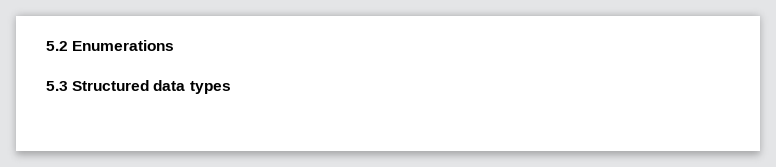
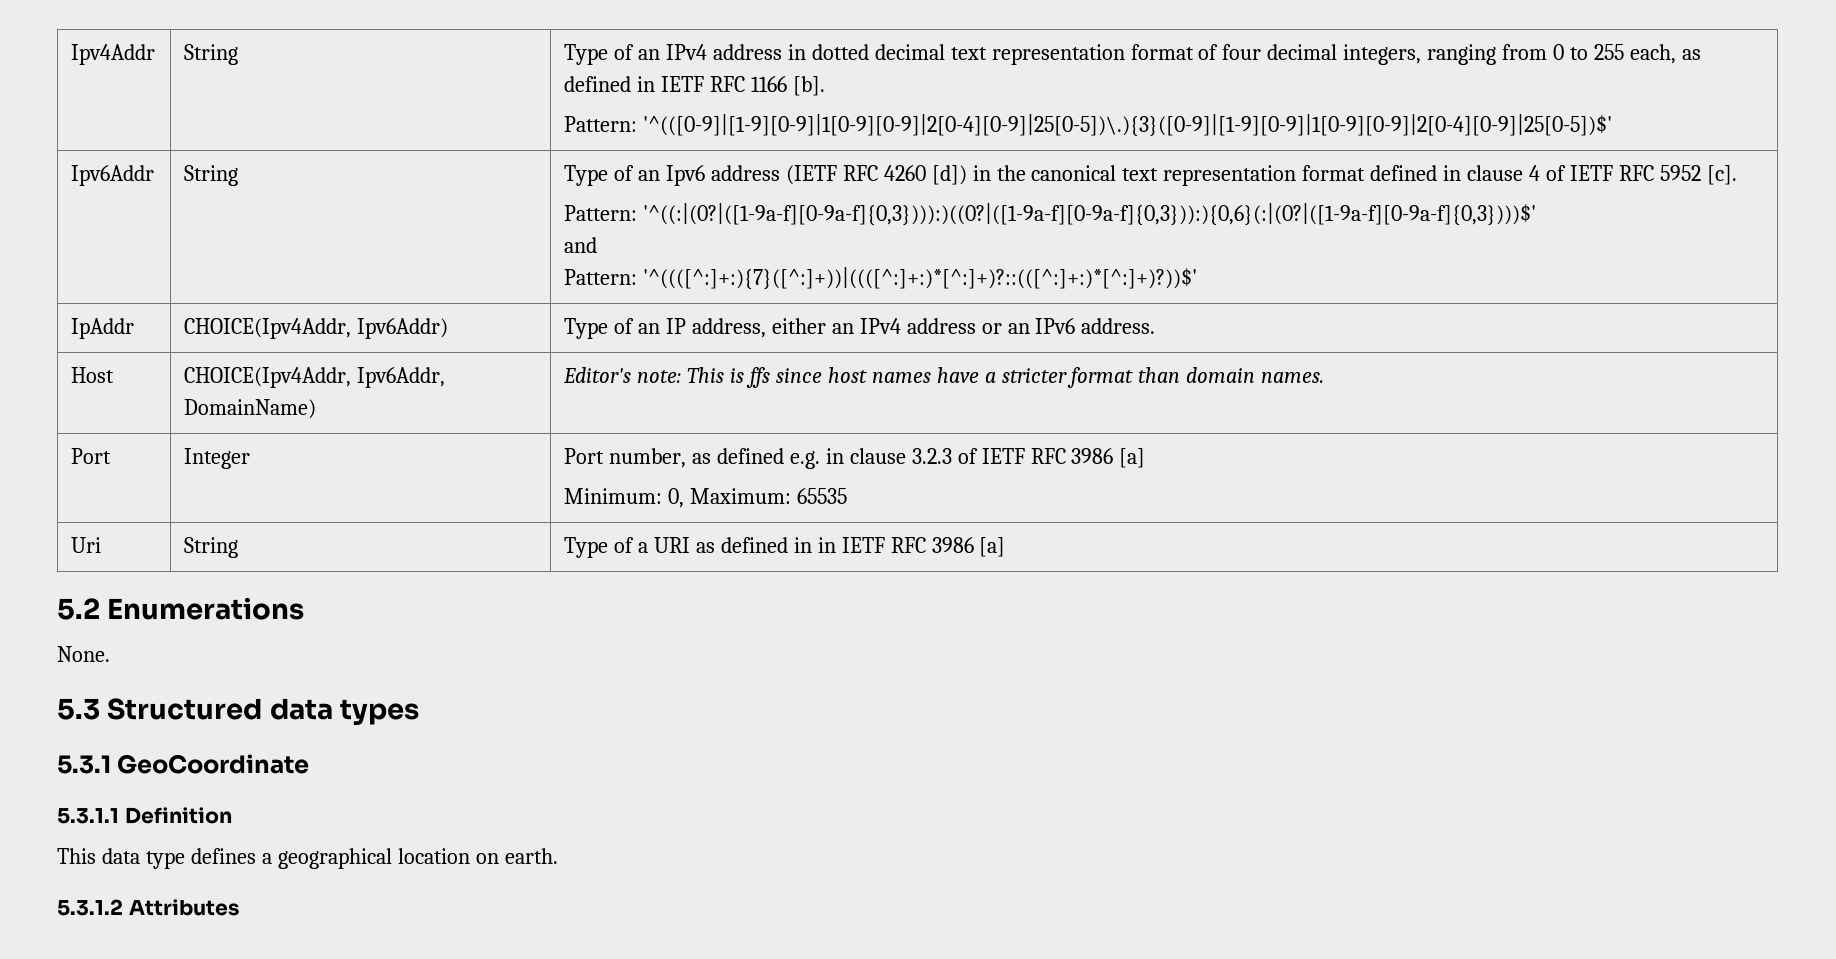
+ Ipv4Addr | String | Type of an IPv4 address in dotted decimal text representation format of four decimal integers, ranging from 0 to 255 each, as defined in IETF RFC 1166 [b].
+ Pattern: '^(([0-9]|[1-9][0-9]|1[0-9][0-9]|2[0-4][0-9]|25[0-5])\.){3}([0-9]|[1-9][0-9]|1[0-9][0-9]|2[0-4][0-9]|25[0-5])$'
+ Ipv6Addr | String | Type of an Ipv6 address (IETF RFC 4260 [d]) in the canonical text representation format defined in clause 4 of IETF RFC 5952 [c].
+ Pattern: '^((:|(0?|([1-9a-f][0-9a-f]{0,3}))):)((0?|([1-9a-f][0-9a-f]{0,3})):){0,6}(:|(0?|([1-9a-f][0-9a-f]{0,3})))$'
+ and
+ Pattern: '^((([^:]+:){7}([^:]+))|((([^:]+:)*[^:]+)?::(([^:]+:)*[^:]+)?))$'
+ IpAddr | CHOICE(Ipv4Addr, Ipv6Addr) | Type of an IP address, either an IPv4 address or an IPv6 address.
+ Host | CHOICE(Ipv4Addr, Ipv6Addr, DomainName) | Editor's note: This is ffs since host names have a stricter format than domain names.
+ Port | Integer | Port number, as defined e.g. in clause 3.2.3 of IETF RFC 3986 [a]
+ Minimum: 0, Maximum: 65535
+ Uri | String | Type of a URI as defined in in IETF RFC 3986 [a]
+ None.
+ 5.3.1 GeoCoordinate
+ 5.3.1.1 Definition
+ This data type defines a geographical location on earth.
+ 5.3.1.2 Attributes

